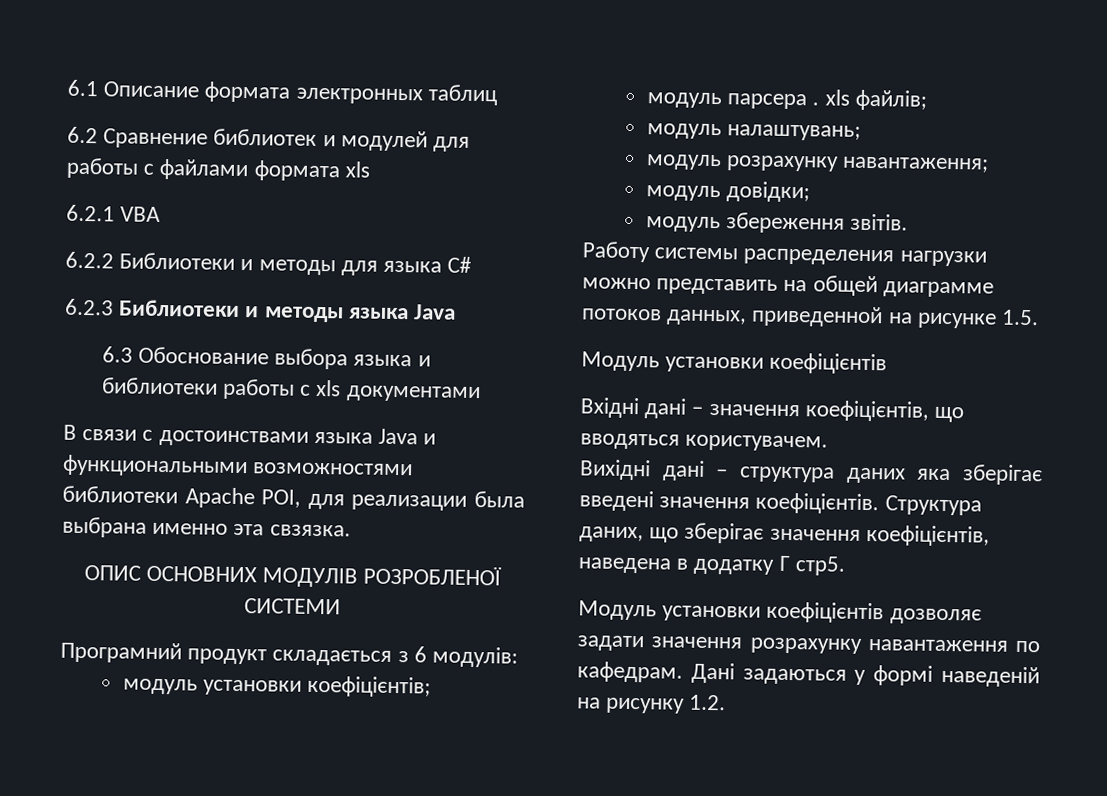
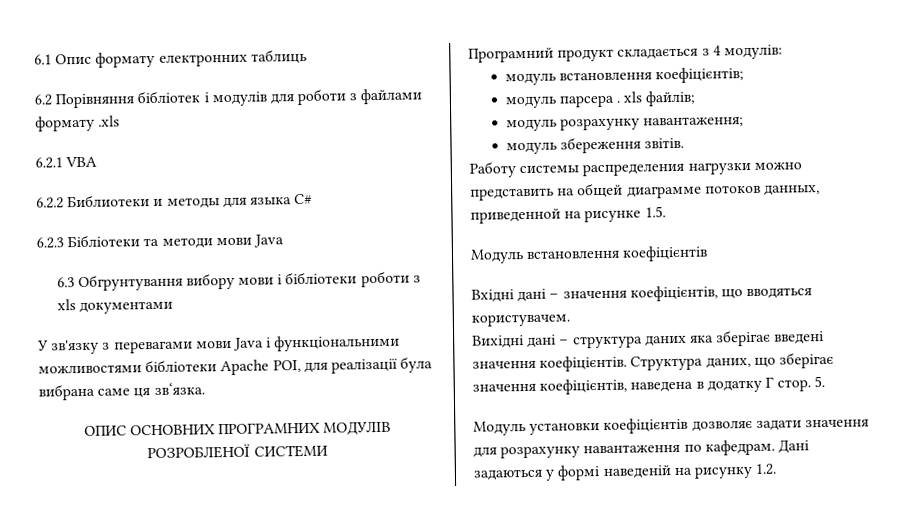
- 6.1 Описание формата электронных таблиц
- 6.2 Сравнение библиотек и модулей для работы с файлами формата xls
+ 6.1 Опис формату електронних таблиць
+ 6.2 Порівняння бібліотек і модулів для роботи з файлами формату .xls
- 6.2.3 Библиотеки и методы языка Java
- 6.3 Обоснование выбора языка и библиотеки работы с xls документами
- В связи с достоинствами языка Java и функциональными возможностями библиотеки Apache POI, для реализации была выбрана именно эта свзязка.
+ 6.2.3 Бібліотеки та методи мови Java
+ 6.3 Обгрунтування вибору мови і бібліотеки роботи з xls документами
+ У зв'язку з перевагами мови Java і функціональними можливостями бібліотеки Apache POI, для реалізації була вибрана саме ця зв‘язка.
- ОПИС ОСНОВНИХ МОДУЛІВ РОЗРОБЛЕНОЇ СИСТЕМИ
+ ОПИС ОСНОВНИХ ПРОГРАМНИХ МОДУЛІВ РОЗРОБЛЕНОЇ СИСТЕМИ
- Програмний продукт складається з 6 модулів:
+ Програмний продукт складається з 4 модулів:
- модуль установки коефіцієнтів;
+ модуль встановлення коефіцієнтів;
- модуль налаштувань;
- модуль довідки;
  Работу системы распределения нагрузки можно представить на общей диаграмме потоков данных, приведенной на рисунке 1.5.
- Модуль установки коефіцієнтів
+ Модуль встановлення коефіцієнтів
- Структура даних, що зберігає значення коефіцієнтів, наведена в додатку Г стр5.
+ Структура даних, що зберігає значення коефіцієнтів, наведена в додатку Г стор. 5.
- Модуль установки коефіцієнтів дозволяє задати значення розрахунку навантаження по кафедрам.
+ Модуль установки коефіцієнтів дозволяє задати значення для розрахунку навантаження по кафедрам.

